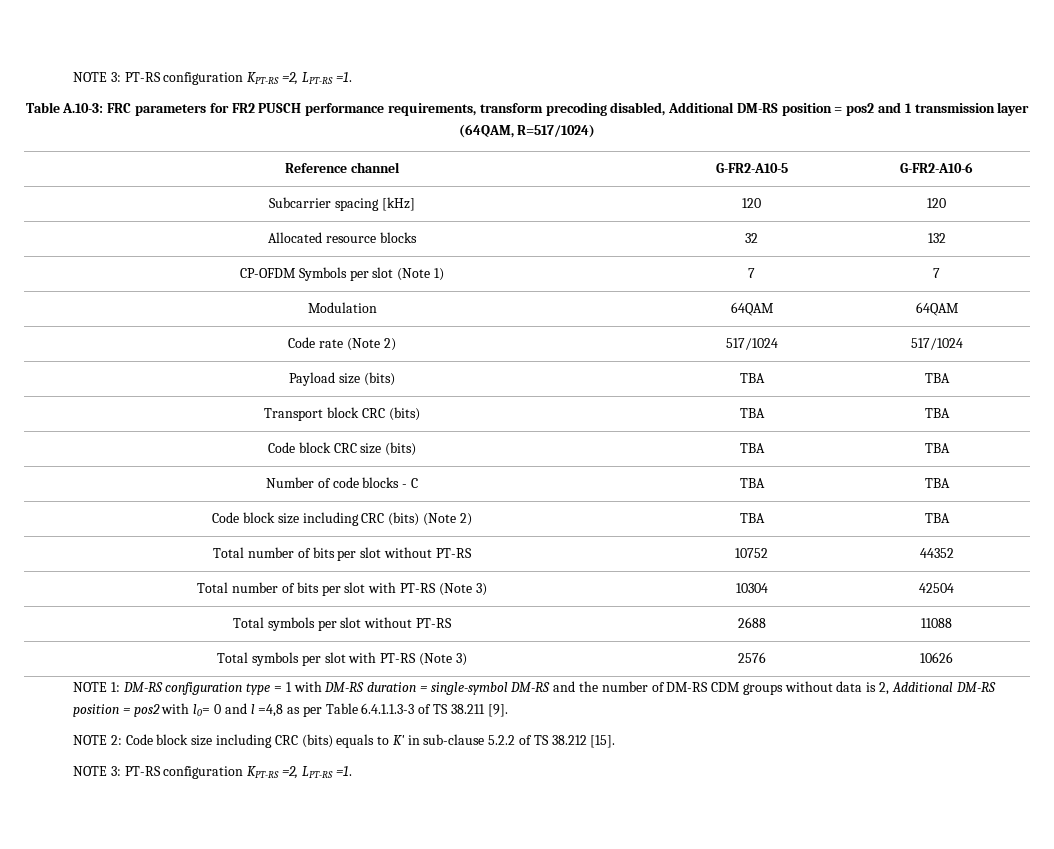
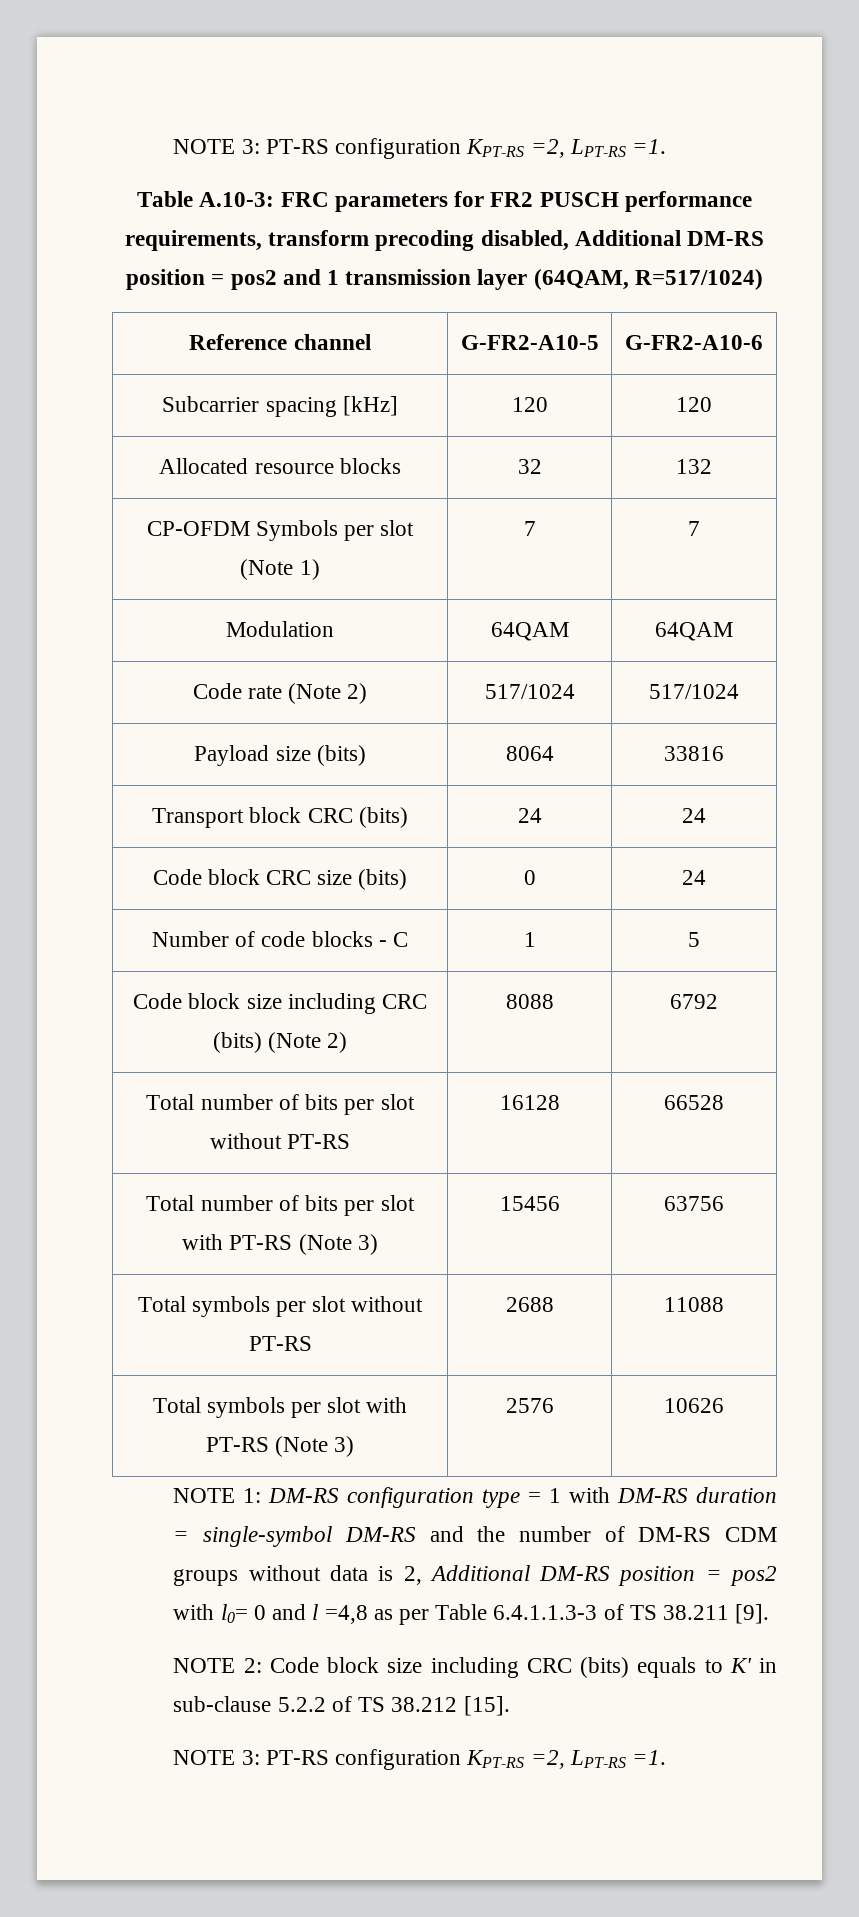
- Payload size (bits) | TBA | TBA
+ Payload size (bits) | 8064 | 33816
- Transport block CRC (bits) | TBA | TBA
+ Transport block CRC (bits) | 24 | 24
- Code block CRC size (bits) | TBA | TBA
+ Code block CRC size (bits) | 0 | 24
- Number of code blocks - C | TBA | TBA
+ Number of code blocks - C | 1 | 5
- Code block size including CRC (bits) (Note 2) | TBA | TBA
+ Code block size including CRC (bits) (Note 2) | 8088 | 6792
- Total number of bits per slot without PT-RS | 10752 | 44352
+ Total number of bits per slot without PT-RS | 16128 | 66528
- Total number of bits per slot with PT-RS (Note 3) | 10304 | 42504
+ Total number of bits per slot with PT-RS (Note 3) | 15456 | 63756

